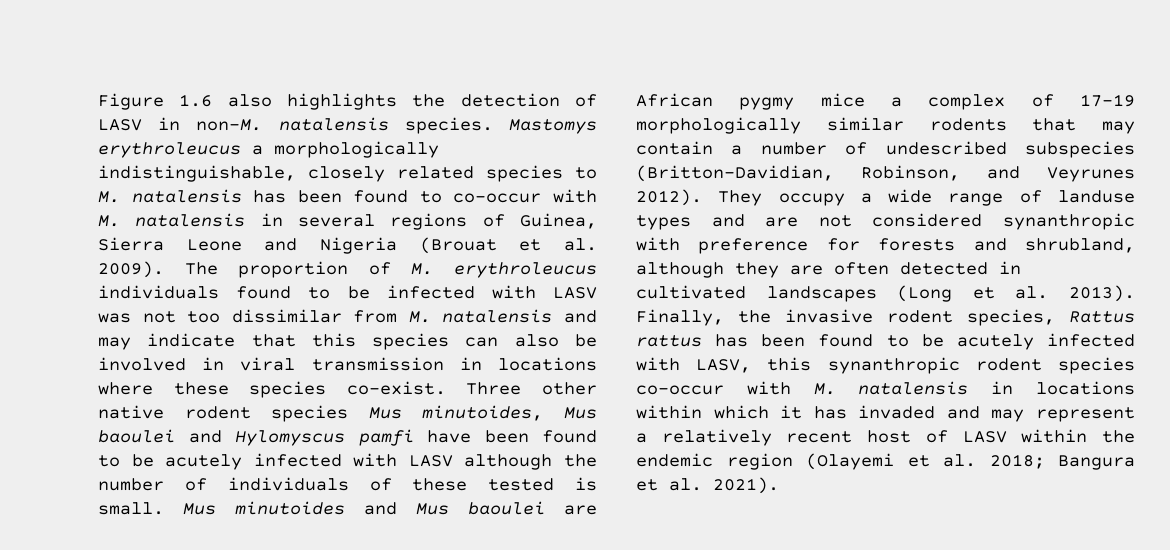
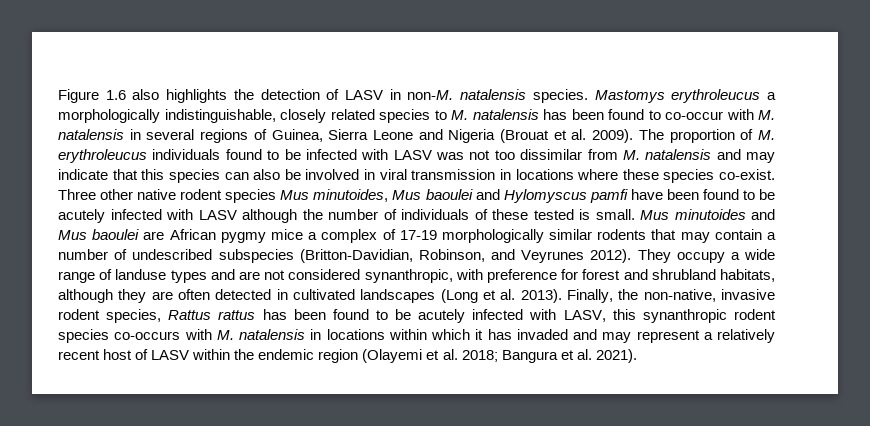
- They occupy a wide range of landuse types and are not considered synanthropic with preference for forests and shrubland, although they are often detected in cultivated landscapes (Long et al. 2013).
+ They occupy a wide range of landuse types and are not considered synanthropic, with preference for forest and shrubland habitats, although they are often detected in cultivated landscapes (Long et al. 2013).
- Finally, the invasive rodent species, Rattus rattus has been found to be acutely infected with LASV, this synanthropic rodent species co-occur with M. natalensis in locations within which it has invaded and may represent a relatively recent host of LASV within the endemic region (Olayemi et al. 2018; Bangura et al. 2021).
+ Finally, the non-native, invasive rodent species, Rattus rattus has been found to be acutely infected with LASV, this synanthropic rodent species co-occurs with M. natalensis in locations within which it has invaded and may represent a relatively recent host of LASV within the endemic region (Olayemi et al. 2018; Bangura et al. 2021).

